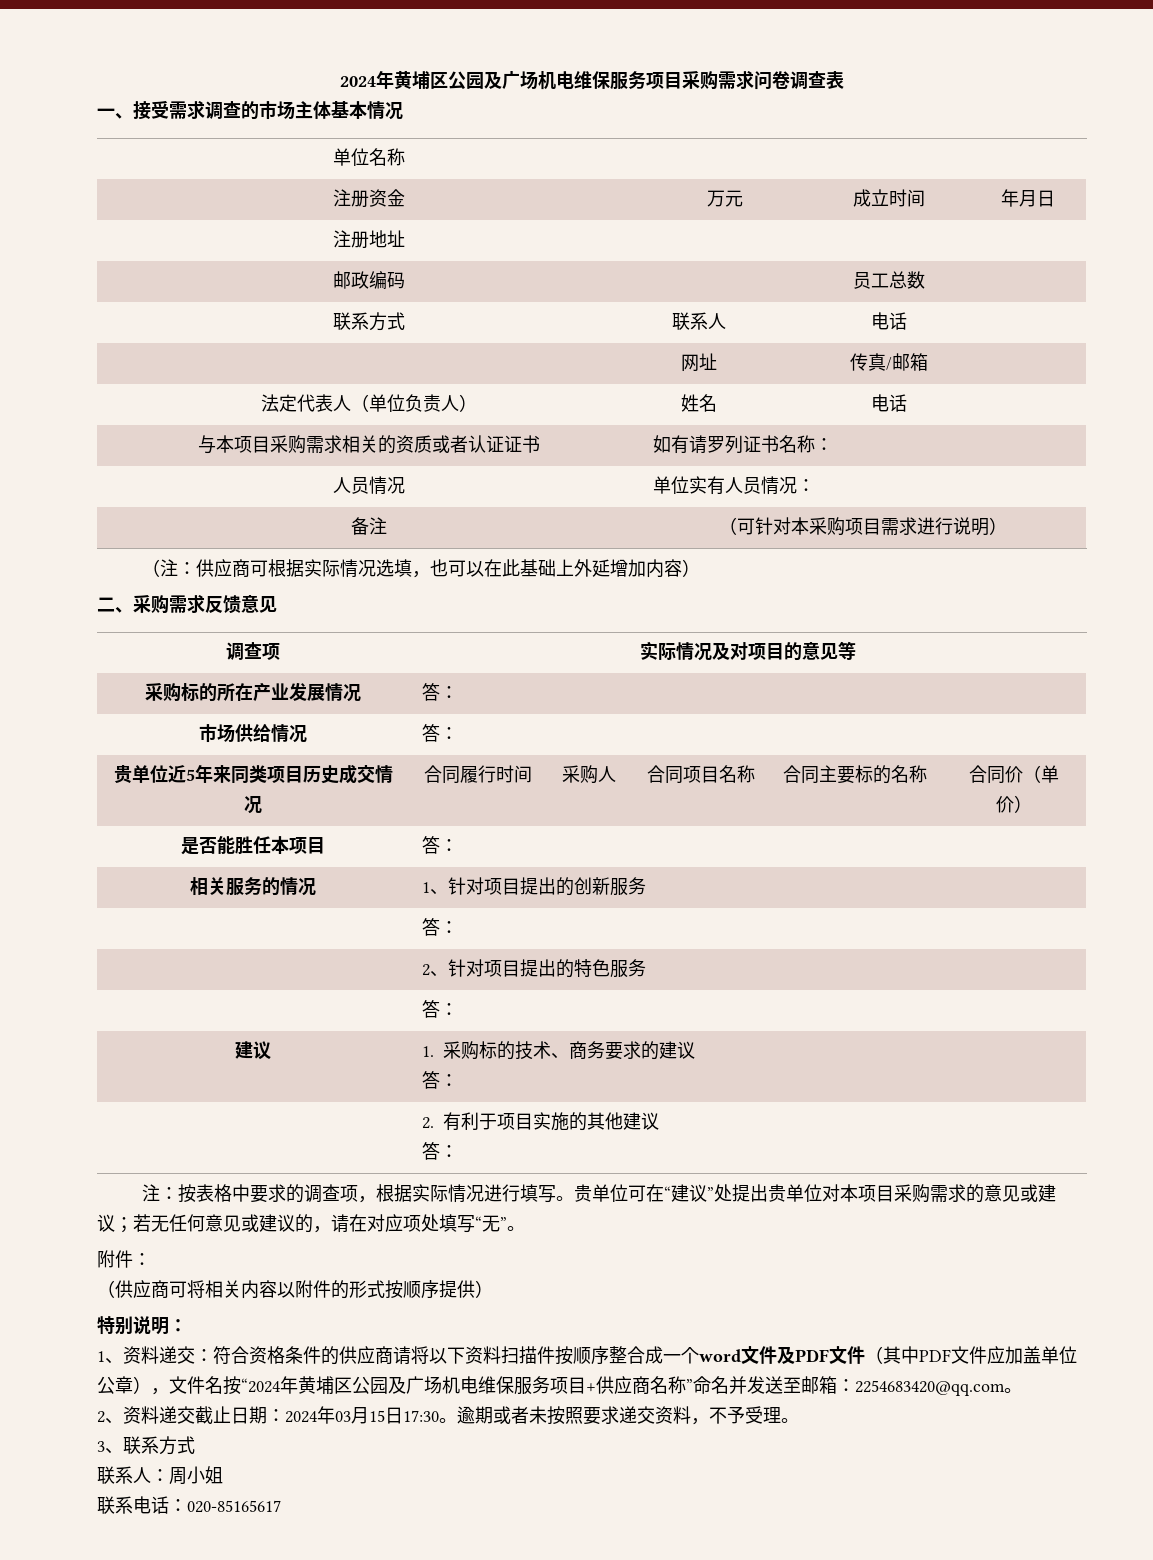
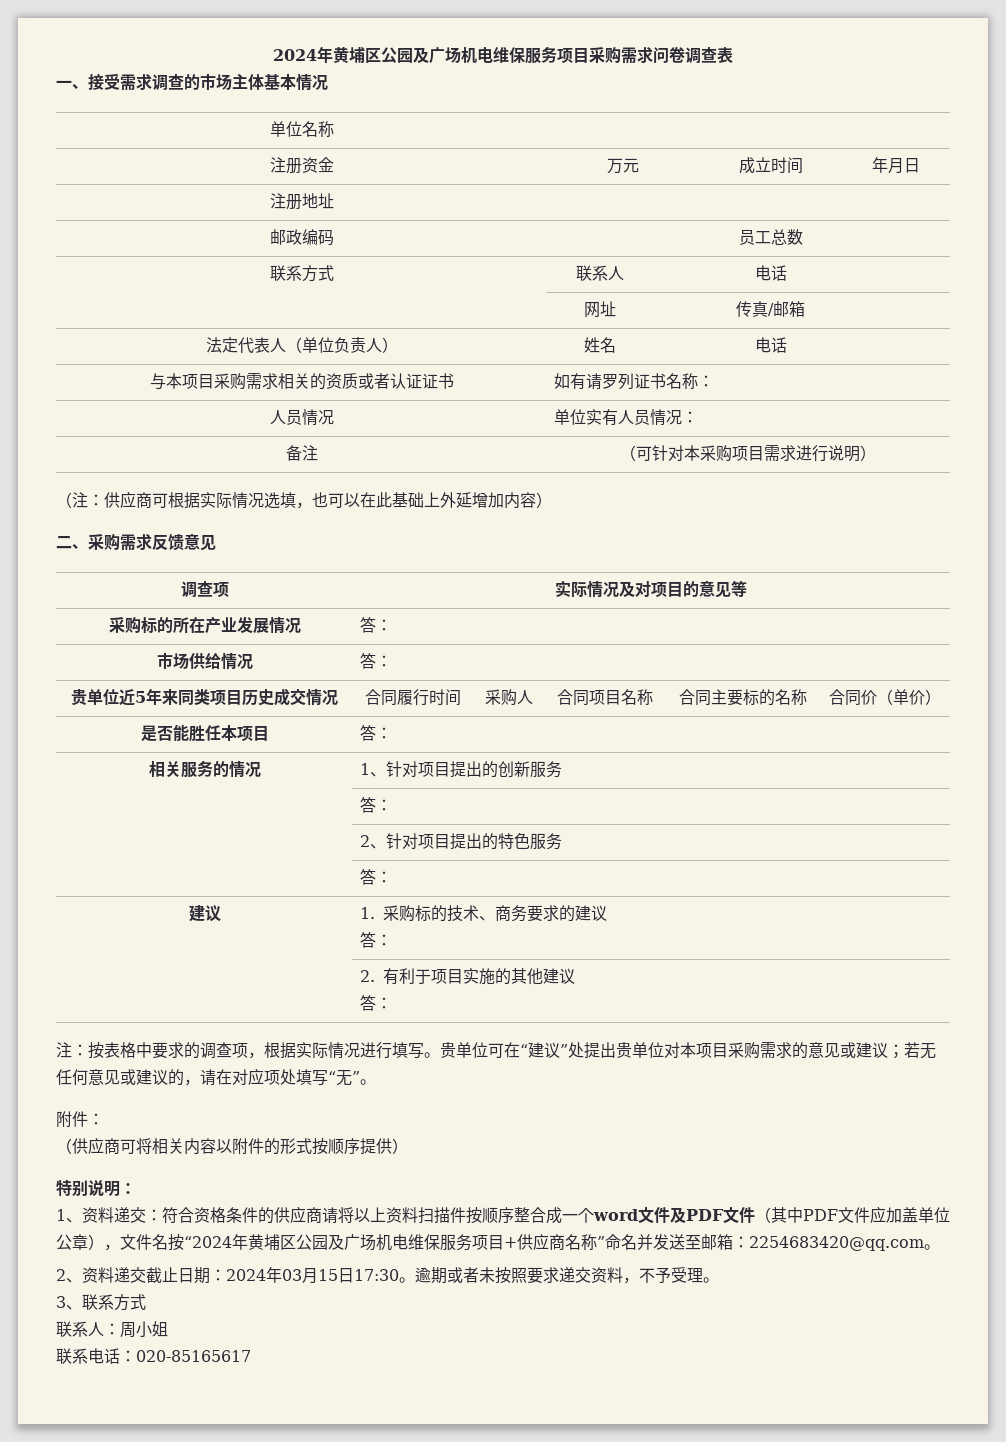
- 1、资料递交：符合资格条件的供应商请将以下资料扫描件按顺序整合成一个word文件及PDF文件（其中PDF文件应加盖单位公章），文件名按“2024年黄埔区公园及广场机电维保服务项目+供应商名称”命名并发送至邮箱：2254683420@qq.com。
+ 1、资料递交：符合资格条件的供应商请将以上资料扫描件按顺序整合成一个word文件及PDF文件（其中PDF文件应加盖单位公章），文件名按“2024年黄埔区公园及广场机电维保服务项目+供应商名称”命名并发送至邮箱：2254683420@qq.com。

